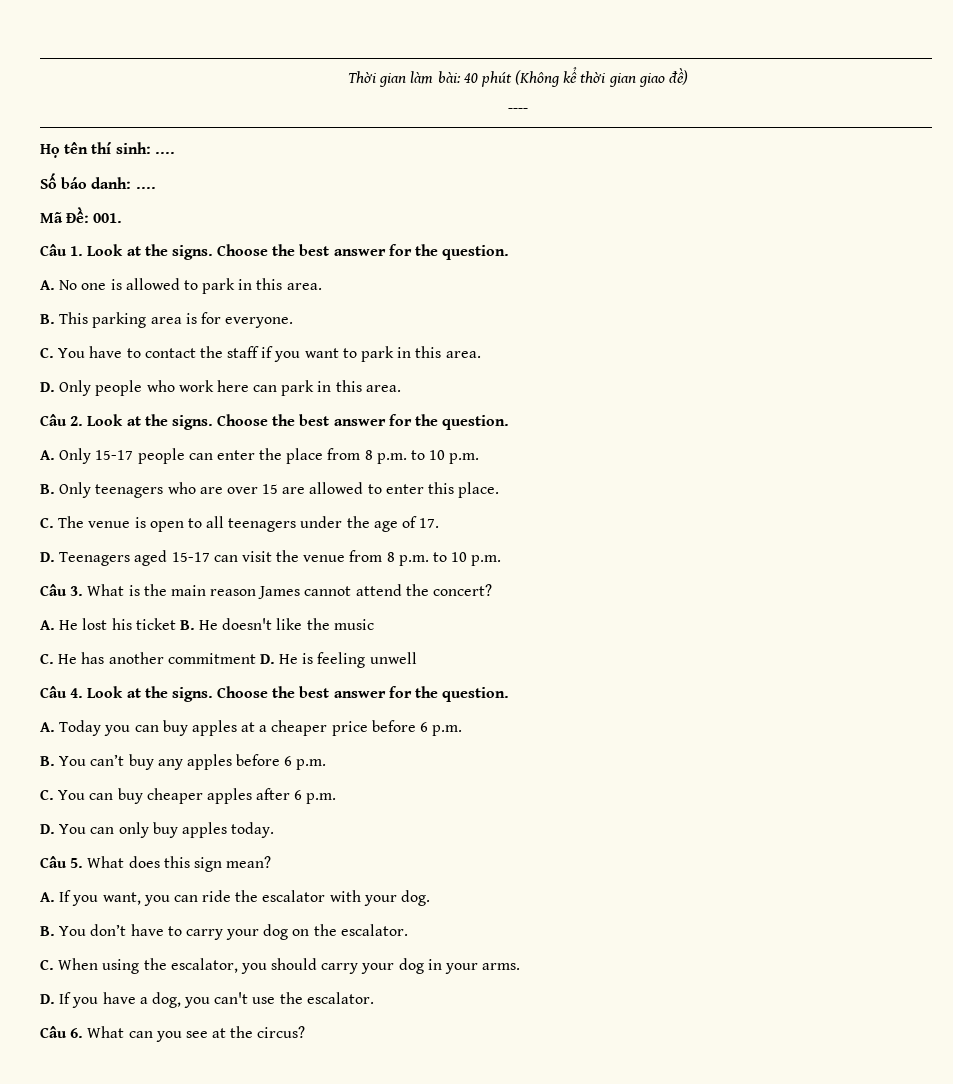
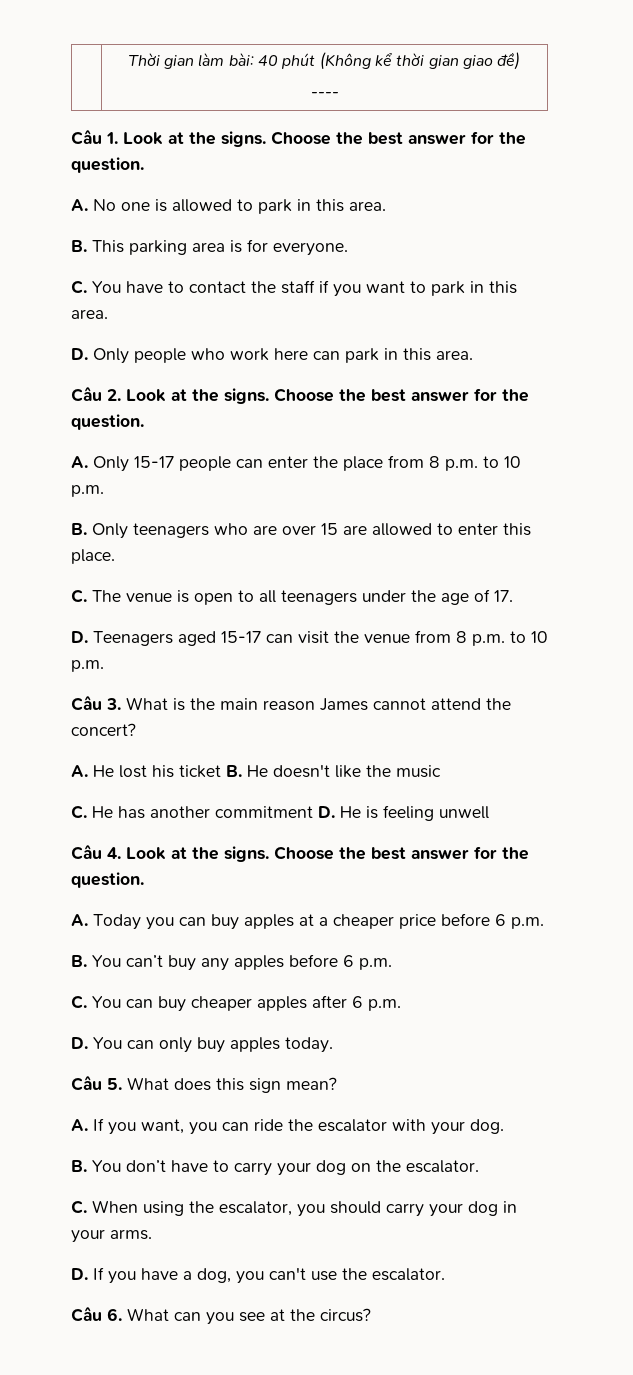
- Họ tên thí sinh: ....
- Số báo danh: ....
- Mã Đề: 001.

